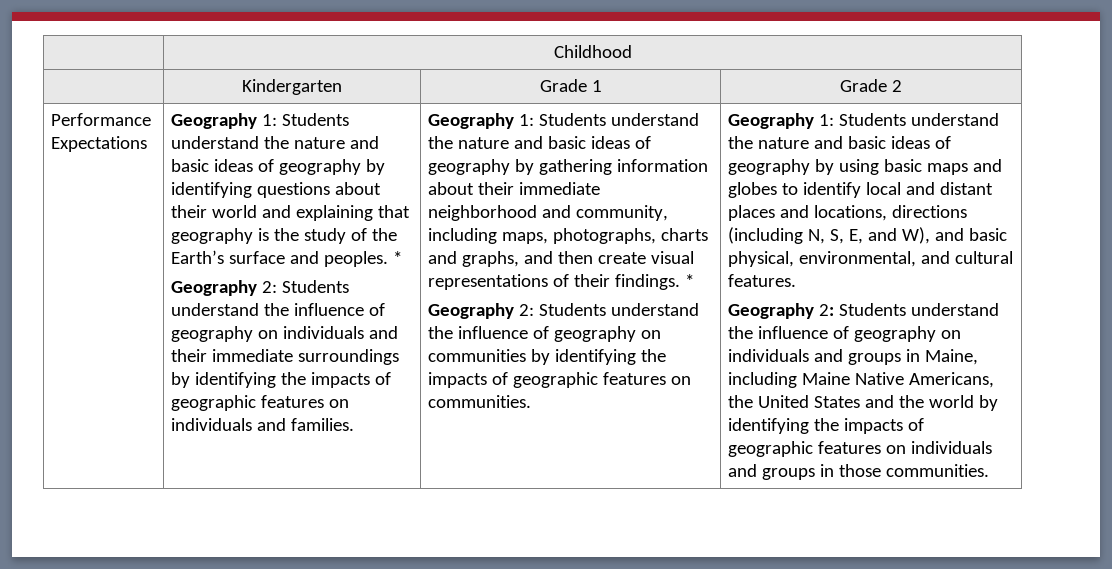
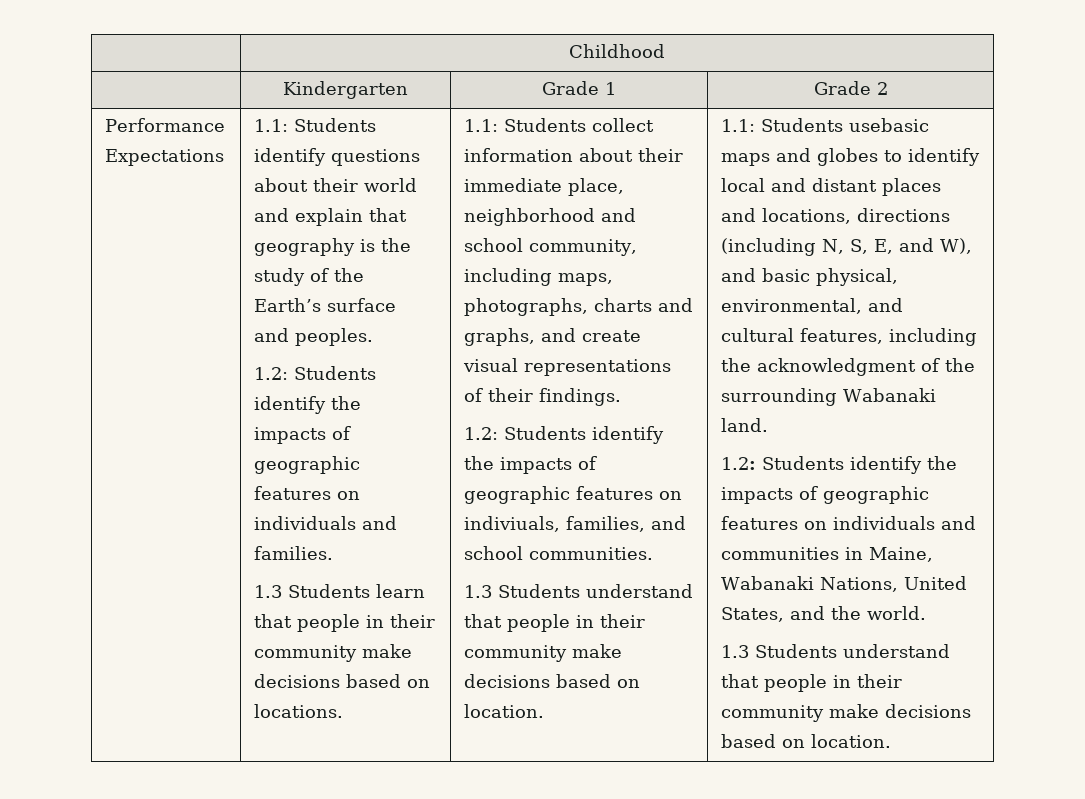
- Geography 1: Students understand the nature and basic ideas of geography by identifying questions about their world and explaining that geography is the study of the Earth’s surface and peoples. *
- Geography 2: Students understand the influence of geography on individuals and their immediate surroundings by identifying the impacts of geographic features on individuals and families.
+ 1.1: Students identify questions about their world and explain that geography is the study of the Earth’s surface and peoples.
+ 1.2: Students identify the impacts of geographic features on individuals and families.
- Geography 1: Students understand the nature and basic ideas of geography by gathering information about their immediate neighborhood and community, including maps, photographs, charts and graphs, and then create visual representations of their findings. *
- Geography 2: Students understand the influence of geography on communities by identifying the impacts of geographic features on communities. | Geography 1: Students understand the nature and basic ideas of geography by using basic maps and globes to identify local and distant places and locations, directions (including N, S, E, and W), and basic physical, environmental, and cultural features.
- Geography 2: Students understand the influence of geography on individuals and groups in Maine, including Maine Native Americans, the United States and the world by identifying the impacts of geographic features on individuals and groups in those communities.
+ 1.3 Students learn that people in their community make decisions based on locations. | 1.1: Students collect information about their immediate place, neighborhood and school community, including maps, photographs, charts and graphs, and create visual representations of their findings.
+ 1.2: Students identify the impacts of geographic features on indiviuals, families, and school communities.
+ 1.3 Students understand that people in their community make decisions based on location. | 1.1: Students usebasic maps and globes to identify local and distant places and locations, directions (including N, S, E, and W), and basic physical, environmental, and cultural features, including the acknowledgment of the surrounding Wabanaki land.
+ 1.2: Students identify the impacts of geographic features on individuals and communities in Maine, Wabanaki Nations, United States, and the world.
+ 1.3 Students understand that people in their community make decisions based on location.

